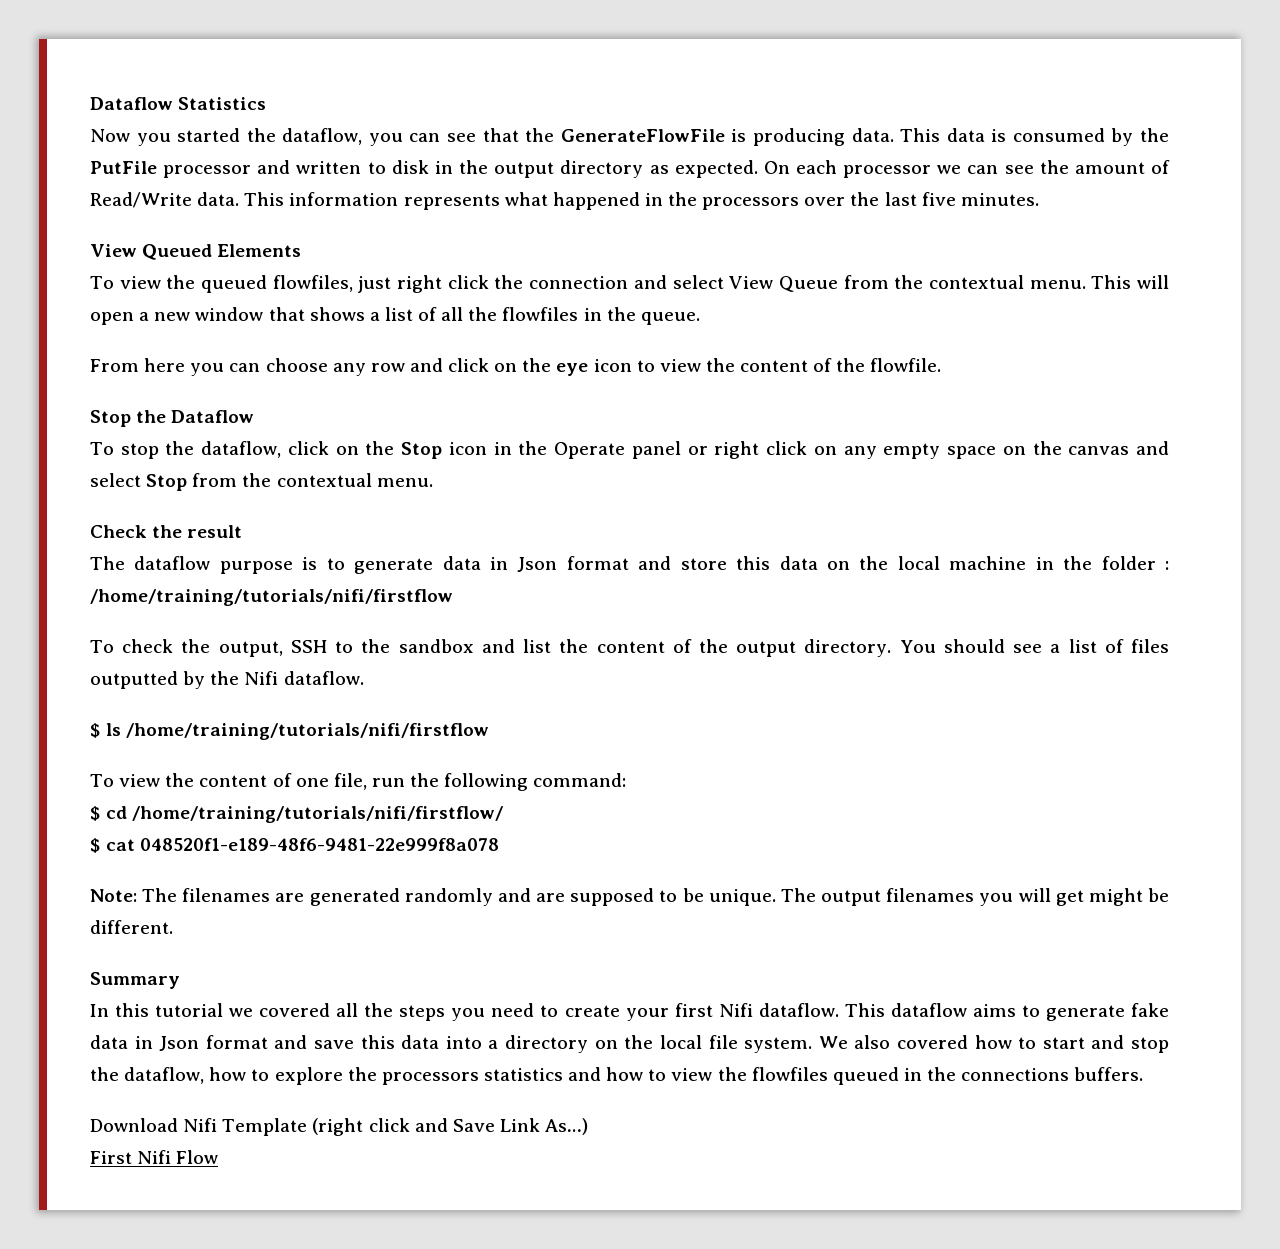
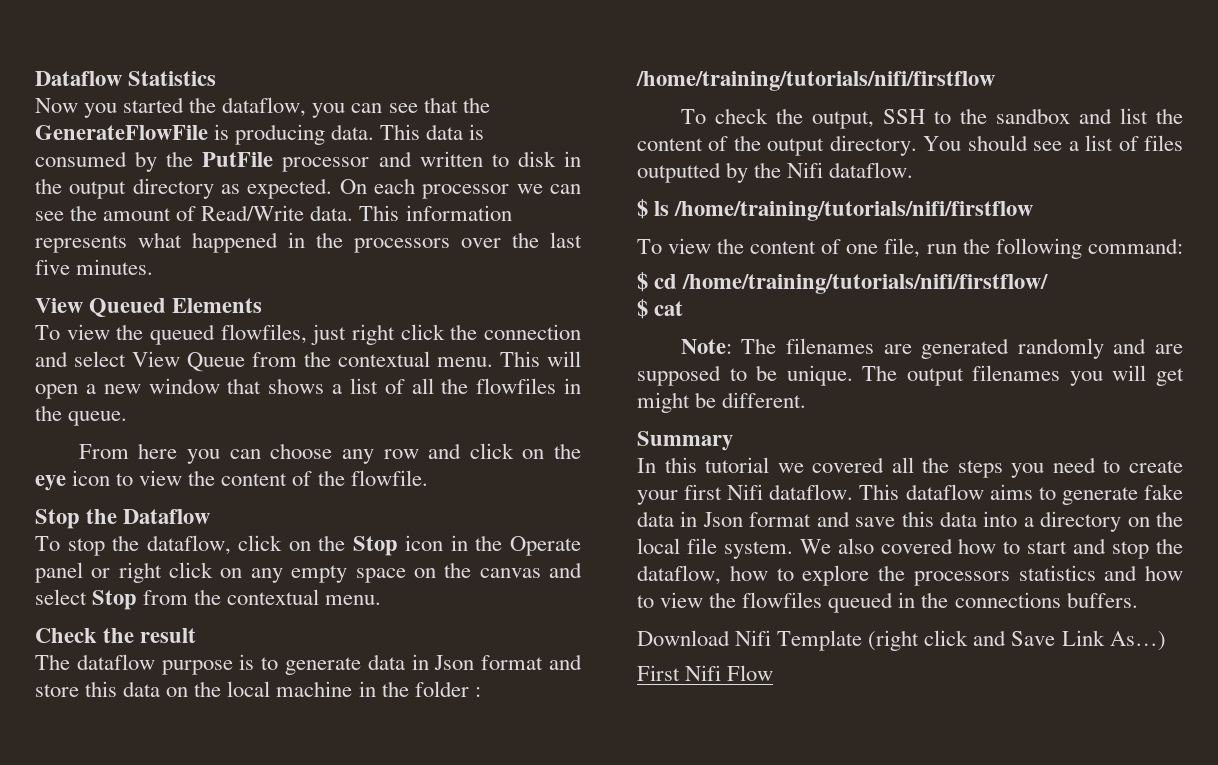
- $ cat 048520f1-e189-48f6-9481-22e999f8a078
+ $ cat

